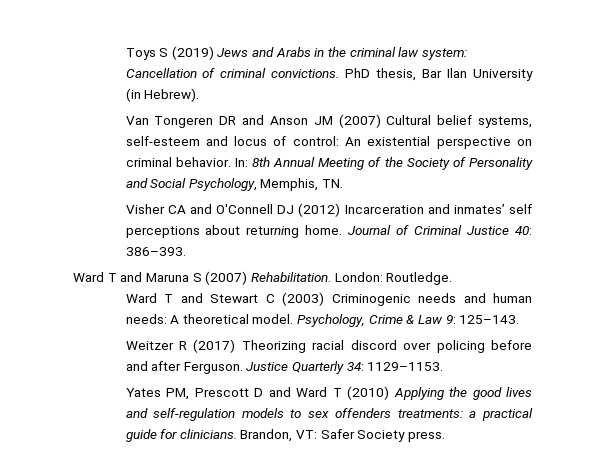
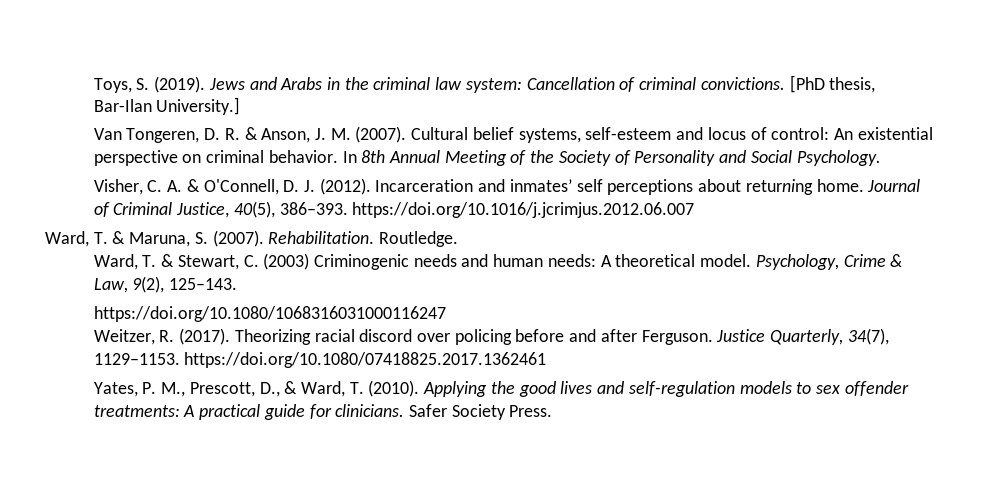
- Toys S (2019) Jews and Arabs in the criminal law system: Cancellation of criminal convictions.
+ Toys, S. (2019). Jews and Arabs in the criminal law system: Cancellation of criminal convictions.
- PhD thesis, Bar Ilan University (in Hebrew).
- Van Tongeren DR and Anson JM (2007) Cultural belief systems, self-esteem and locus of control: An existential perspective on criminal behavior.
+ [PhD thesis, Bar-Ilan University.]
+ Van Tongeren, D. R. & Anson, J. M. (2007). Cultural belief systems, self-esteem and locus of control: An existential perspective on criminal behavior.
- In: 8th Annual Meeting of the Society of Personality and Social Psychology, Memphis, TN.
- Visher CA and O'Connell DJ (2012) Incarceration and inmates’ self perceptions about returning home.
+ In 8th Annual Meeting of the Society of Personality and Social Psychology.
+ Visher, C. A. & O'Connell, D. J. (2012). Incarceration and inmates’ self perceptions about returning home.
- Journal of Criminal Justice 40: 386–393.
- Ward T and Maruna S (2007) Rehabilitation. London: Routledge.
- Ward T and Stewart C (2003) Criminogenic needs and human needs: A theoretical model.
+ Journal of Criminal Justice, 40(5), 386–393. https://doi.org/10.1016/j.jcrimjus.2012.06.007
+ Ward, T. & Maruna, S. (2007). Rehabilitation. Routledge.
+ Ward, T. & Stewart, C. (2003) Criminogenic needs and human needs: A theoretical model.
- Psychology, Crime & Law 9: 125–143.
+ Psychology, Crime & Law, 9(2), 125–143.
- Weitzer R (2017) Theorizing racial discord over policing before and after Ferguson.
+ https://doi.org/10.1080/1068316031000116247
+ Weitzer, R. (2017). Theorizing racial discord over policing before and after Ferguson.
- Justice Quarterly 34: 1129–1153.
- Yates PM, Prescott D and Ward T (2010) Applying the good lives and self-regulation models to sex offenders treatments: a practical guide for clinicians.
+ Justice Quarterly, 34(7), 1129–1153. https://doi.org/10.1080/07418825.2017.1362461
+ Yates, P. M., Prescott, D., & Ward, T. (2010). Applying the good lives and self-regulation models to sex offender treatments: A practical guide for clinicians.
- Brandon, VT: Safer Society press.
+ Safer Society Press.

